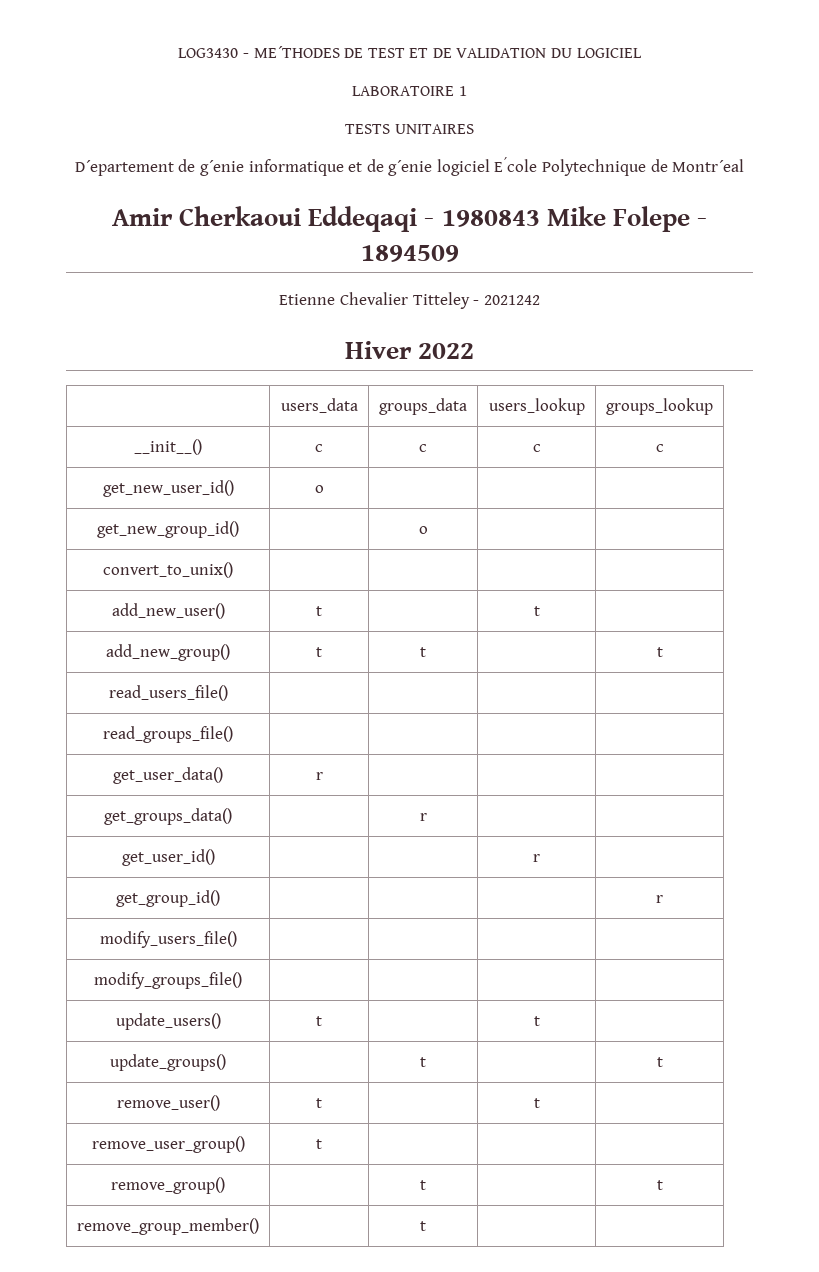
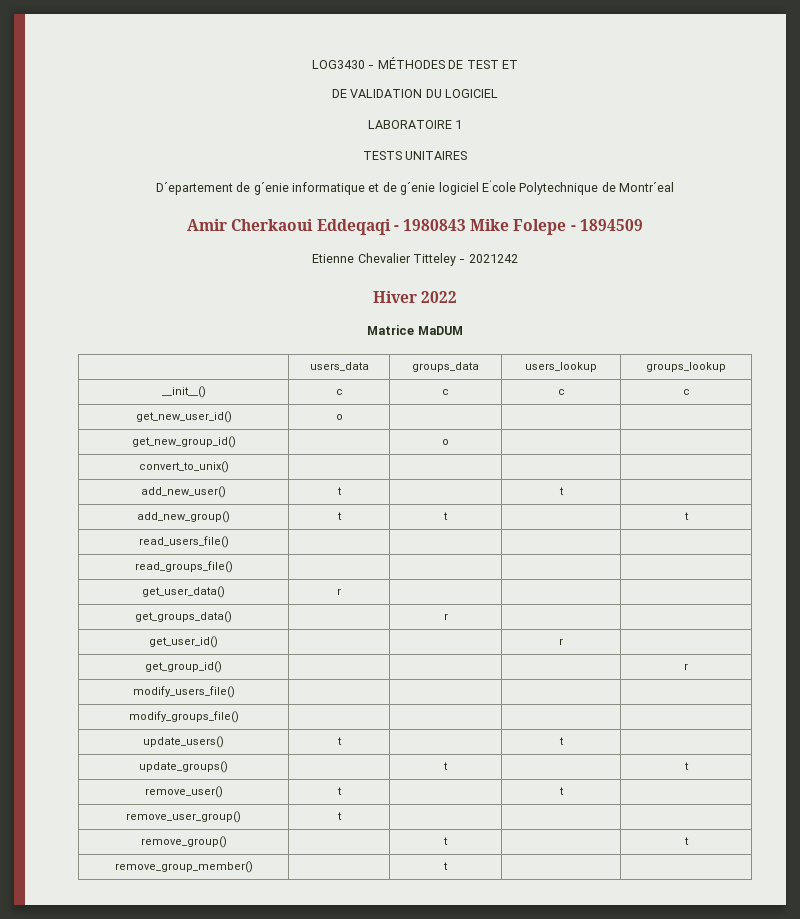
- LOG3430 - ME´THODES DE TEST ET DE VALIDATION DU LOGICIEL
+ LOG3430 - MÉTHODES DE TEST ET
+ DE VALIDATION DU LOGICIEL
+ Matrice MaDUM

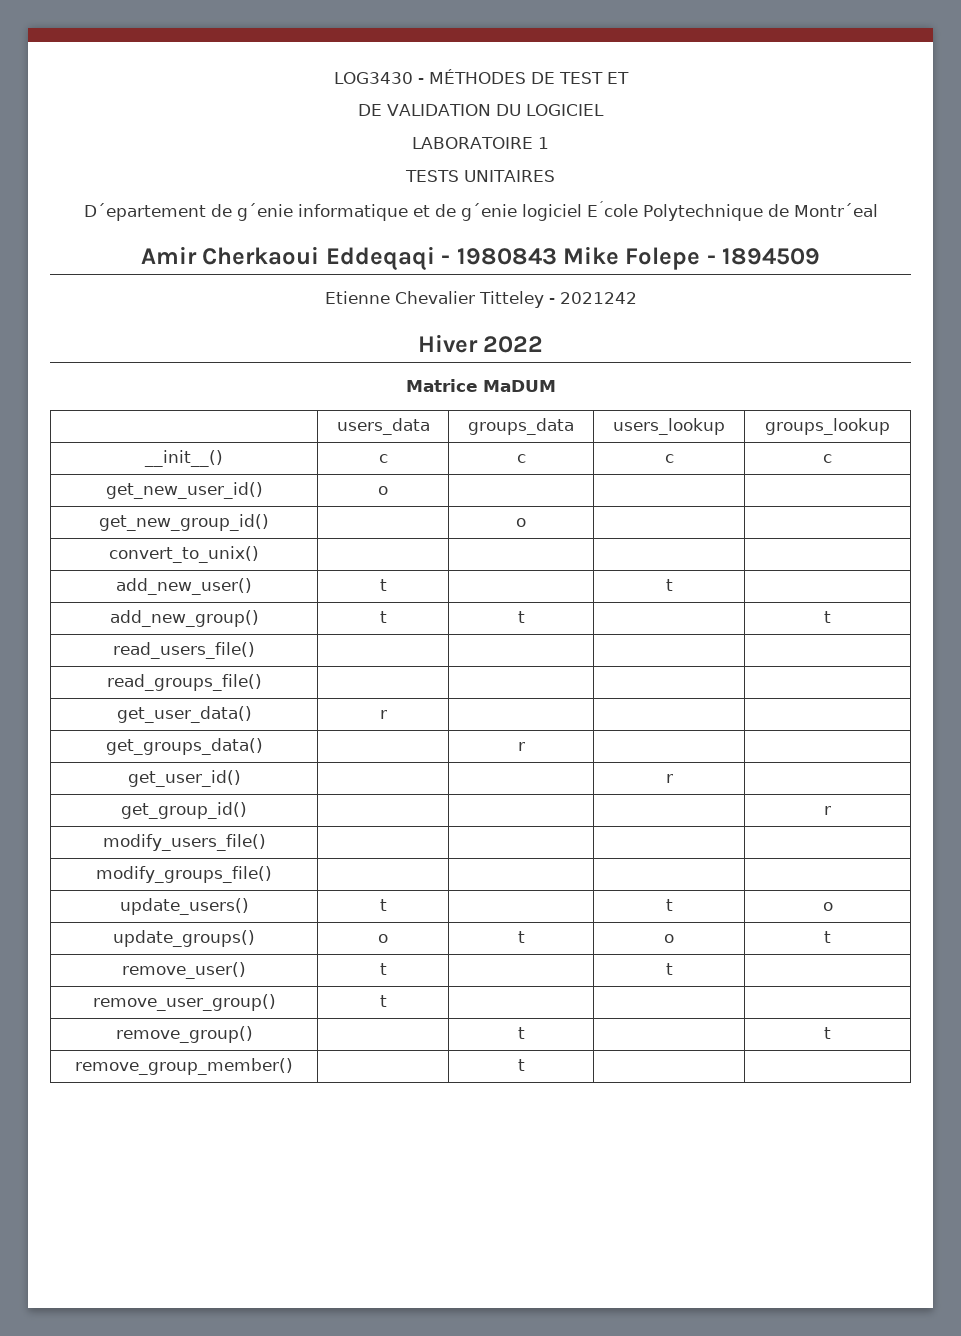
- update_users() | t | | t |
+ update_users() | t | | t | o
- update_groups() | | t | | t
+ update_groups() | o | t | o | t

